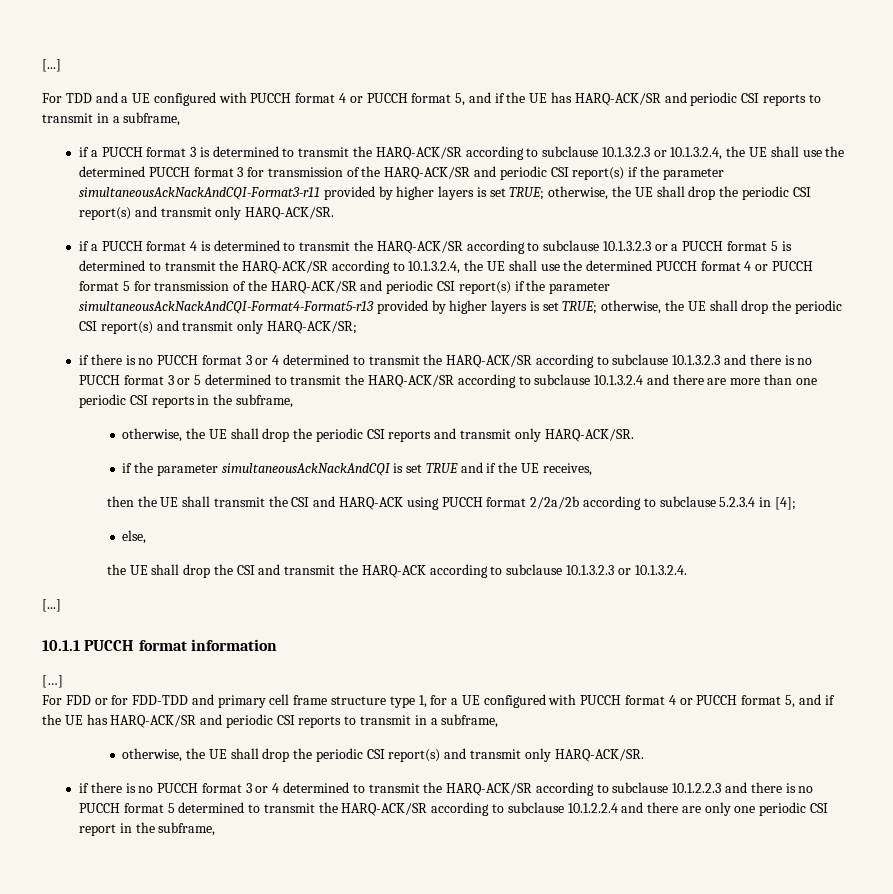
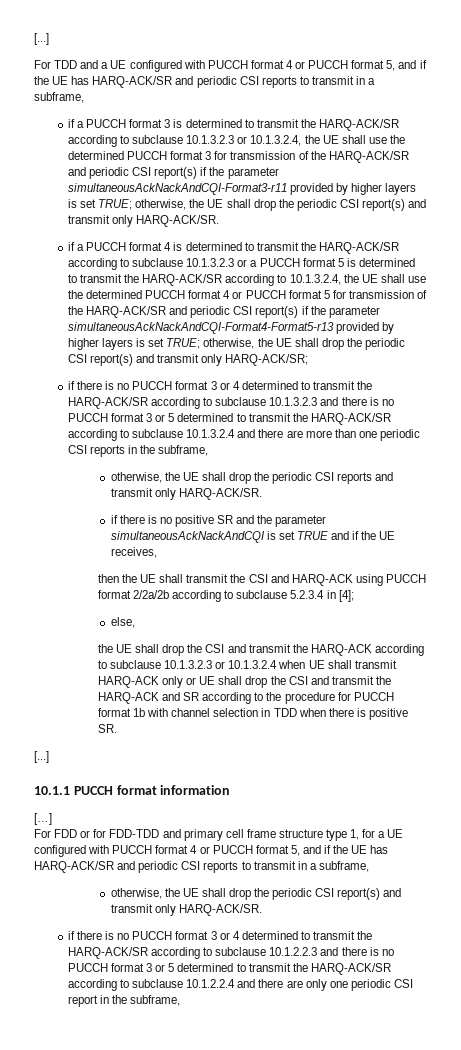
- if the parameter simultaneousAckNackAndCQI is set TRUE and if the UE receives,
+ if there is no positive SR and the parameter simultaneousAckNackAndCQI is set TRUE and if the UE receives,
- the UE shall drop the CSI and transmit the HARQ-ACK according to subclause 10.1.3.2.3 or 10.1.3.2.4.
+ the UE shall drop the CSI and transmit the HARQ-ACK according to subclause 10.1.3.2.3 or 10.1.3.2.4 when UE shall transmit HARQ-ACK only or UE shall drop the CSI and transmit the HARQ-ACK and SR according to the procedure for PUCCH format 1b with channel selection in TDD when there is positive SR.
- if there is no PUCCH format 3 or 4 determined to transmit the HARQ-ACK/SR according to subclause 10.1.2.2.3 and there is no PUCCH format 5 determined to transmit the HARQ-ACK/SR according to subclause 10.1.2.2.4 and there are only one periodic CSI report in the subframe,
+ if there is no PUCCH format 3 or 4 determined to transmit the HARQ-ACK/SR according to subclause 10.1.2.2.3 and there is no PUCCH format 3 or 5 determined to transmit the HARQ-ACK/SR according to subclause 10.1.2.2.4 and there are only one periodic CSI report in the subframe,

